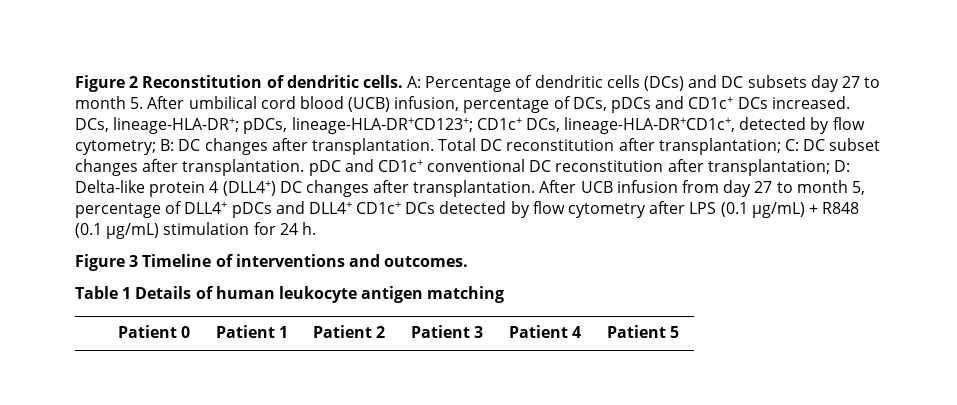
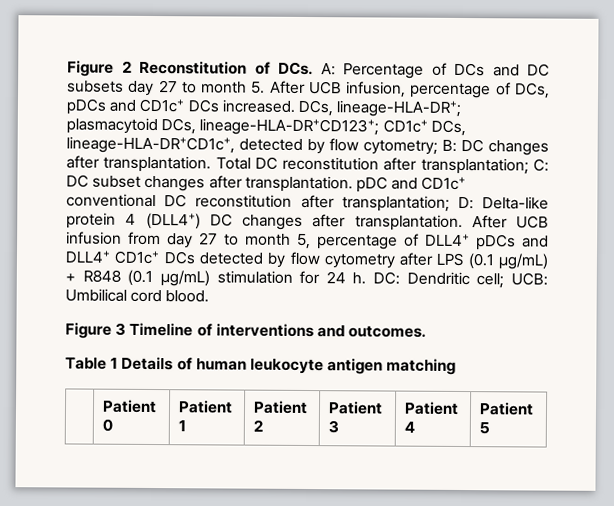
- Figure 2 Reconstitution of dendritic cells. A: Percentage of dendritic cells (DCs) and DC subsets day 27 to month 5. After umbilical cord blood (UCB) infusion, percentage of DCs, pDCs and CD1c+ DCs increased.
+ Figure 2 Reconstitution of DCs. A: Percentage of DCs and DC subsets day 27 to month 5. After UCB infusion, percentage of DCs, pDCs and CD1c+ DCs increased.
- DCs, lineage-HLA-DR+; pDCs, lineage-HLA-DR+CD123+; CD1c+ DCs, lineage-HLA-DR+CD1c+, detected by flow cytometry; B: DC changes after transplantation.
+ DCs, lineage-HLA-DR+; plasmacytoid DCs, lineage-HLA-DR+CD123+; CD1c+ DCs, lineage-HLA-DR+CD1c+, detected by flow cytometry; B: DC changes after transplantation.
+ DC: Dendritic cell; UCB: Umbilical cord blood.

